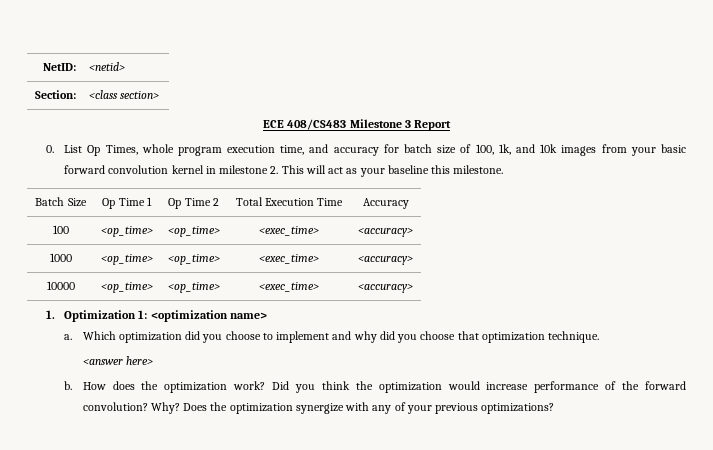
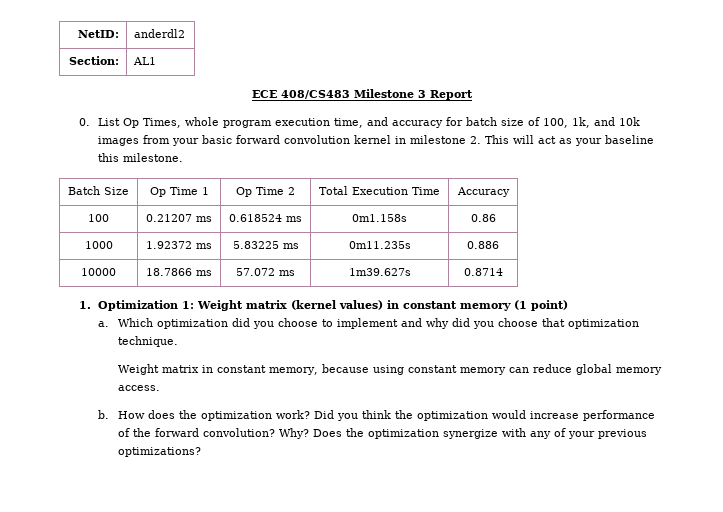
- NetID: | <netid>
+ NetID: | anderdl2
- Section: | <class section>
+ Section: | AL1
- 100 | <op_time> | <op_time> | <exec_time> | <accuracy>
- 1000 | <op_time> | <op_time> | <exec_time> | <accuracy>
- 10000 | <op_time> | <op_time> | <exec_time> | <accuracy>
- 1. Optimization 1: <optimization name>
+ 100 | 0.21207 ms | 0.618524 ms | 0m1.158s | 0.86
+ 1000 | 1.92372 ms | 5.83225 ms | 0m11.235s | 0.886
+ 10000 | 18.7866 ms | 57.072 ms | 1m39.627s | 0.8714
+ 1. Optimization 1: Weight matrix (kernel values) in constant memory (1 point)
- <answer here>
+ Weight matrix in constant memory, because using constant memory can reduce global memory access.

